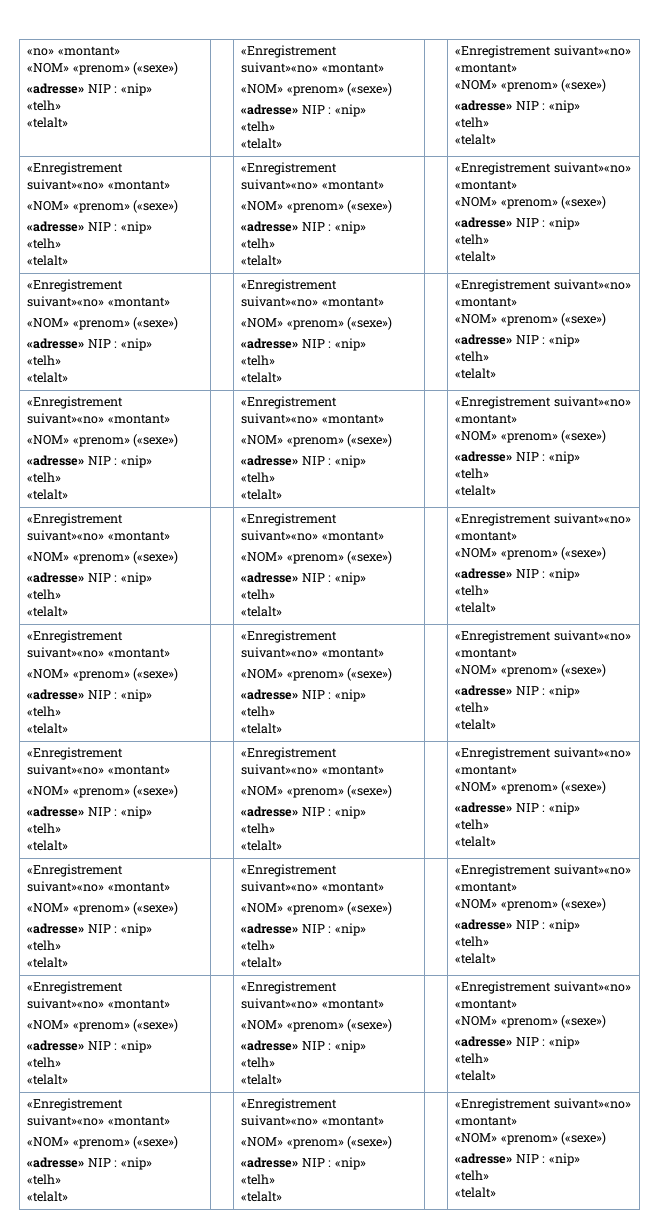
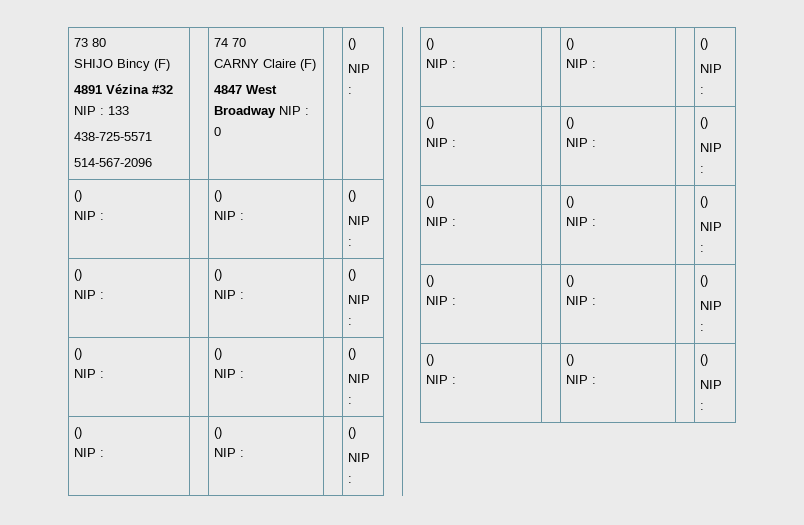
- «no» «montant»
- «NOM» «prenom» («sexe»)
- «adresse» NIP : «nip»
- «telh»
- «telalt» | | «Enregistrement suivant»«no» «montant»
- «NOM» «prenom» («sexe»)
- «adresse» NIP : «nip»
- «telh»
- «telalt» | | «Enregistrement suivant»«no» «montant»
- «NOM» «prenom» («sexe»)
- «adresse» NIP : «nip»
- «telh»
- «telalt»
- «Enregistrement suivant»«no» «montant»
- «NOM» «prenom» («sexe»)
- «adresse» NIP : «nip»
- «telh»
- «telalt» | | «Enregistrement suivant»«no» «montant»
- «NOM» «prenom» («sexe»)
- «adresse» NIP : «nip»
- «telh»
- «telalt» | | «Enregistrement suivant»«no» «montant»
- «NOM» «prenom» («sexe»)
- «adresse» NIP : «nip»
- «telh»
- «telalt»
- «Enregistrement suivant»«no» «montant»
- «NOM» «prenom» («sexe»)
- «adresse» NIP : «nip»
- «telh»
- «telalt» | | «Enregistrement suivant»«no» «montant»
- «NOM» «prenom» («sexe»)
- «adresse» NIP : «nip»
- «telh»
- «telalt» | | «Enregistrement suivant»«no» «montant»
- «NOM» «prenom» («sexe»)
- «adresse» NIP : «nip»
- «telh»
- «telalt»
- «Enregistrement suivant»«no» «montant»
- «NOM» «prenom» («sexe»)
- «adresse» NIP : «nip»
- «telh»
- «telalt» | | «Enregistrement suivant»«no» «montant»
- «NOM» «prenom» («sexe»)
- «adresse» NIP : «nip»
- «telh»
- «telalt» | | «Enregistrement suivant»«no» «montant»
- «NOM» «prenom» («sexe»)
- «adresse» NIP : «nip»
- «telh»
- «telalt»
- «Enregistrement suivant»«no» «montant»
- «NOM» «prenom» («sexe»)
- «adresse» NIP : «nip»
- «telh»
- «telalt» | | «Enregistrement suivant»«no» «montant»
- «NOM» «prenom» («sexe»)
- «adresse» NIP : «nip»
- «telh»
- «telalt» | | «Enregistrement suivant»«no» «montant»
- «NOM» «prenom» («sexe»)
- «adresse» NIP : «nip»
- «telh»
- «telalt»
- «Enregistrement suivant»«no» «montant»
- «NOM» «prenom» («sexe»)
- «adresse» NIP : «nip»
- «telh»
- «telalt» | | «Enregistrement suivant»«no» «montant»
- «NOM» «prenom» («sexe»)
- «adresse» NIP : «nip»
- «telh»
- «telalt» | | «Enregistrement suivant»«no» «montant»
- «NOM» «prenom» («sexe»)
- «adresse» NIP : «nip»
- «telh»
- «telalt»
- «Enregistrement suivant»«no» «montant»
- «NOM» «prenom» («sexe»)
- «adresse» NIP : «nip»
- «telh»
- «telalt» | | «Enregistrement suivant»«no» «montant»
- «NOM» «prenom» («sexe»)
- «adresse» NIP : «nip»
- «telh»
- «telalt» | | «Enregistrement suivant»«no» «montant»
- «NOM» «prenom» («sexe»)
- «adresse» NIP : «nip»
- «telh»
- «telalt»
- «Enregistrement suivant»«no» «montant»
- «NOM» «prenom» («sexe»)
- «adresse» NIP : «nip»
- «telh»
- «telalt» | | «Enregistrement suivant»«no» «montant»
- «NOM» «prenom» («sexe»)
- «adresse» NIP : «nip»
- «telh»
- «telalt» | | «Enregistrement suivant»«no» «montant»
- «NOM» «prenom» («sexe»)
- «adresse» NIP : «nip»
- «telh»
- «telalt»
- «Enregistrement suivant»«no» «montant»
- «NOM» «prenom» («sexe»)
- «adresse» NIP : «nip»
- «telh»
- «telalt» | | «Enregistrement suivant»«no» «montant»
- «NOM» «prenom» («sexe»)
- «adresse» NIP : «nip»
- «telh»
- «telalt» | | «Enregistrement suivant»«no» «montant»
- «NOM» «prenom» («sexe»)
- «adresse» NIP : «nip»
- «telh»
- «telalt»
- «Enregistrement suivant»«no» «montant»
- «NOM» «prenom» («sexe»)
- «adresse» NIP : «nip»
- «telh»
- «telalt» | | «Enregistrement suivant»«no» «montant»
- «NOM» «prenom» («sexe»)
- «adresse» NIP : «nip»
- «telh»
- «telalt» | | «Enregistrement suivant»«no» «montant»
- «NOM» «prenom» («sexe»)
- «adresse» NIP : «nip»
- «telh»
- «telalt»
+ 73 80
+ SHIJO Bincy (F)
+ 4891 Vézina #32 NIP : 133
+ 438-725-5571
+ 514-567-2096 | | 74 70
+ CARNY Claire (F)
+ 4847 West Broadway NIP : 0 | | ()
+ NIP :
+ ()
+ NIP : | | ()
+ NIP : | | ()
+ NIP :
+ ()
+ NIP : | | ()
+ NIP : | | ()
+ NIP :
+ ()
+ NIP : | | ()
+ NIP : | | ()
+ NIP :
+ ()
+ NIP : | | ()
+ NIP : | | ()
+ NIP :
+ ()
+ NIP : | | ()
+ NIP : | | ()
+ NIP :
+ ()
+ NIP : | | ()
+ NIP : | | ()
+ NIP :
+ ()
+ NIP : | | ()
+ NIP : | | ()
+ NIP :
+ ()
+ NIP : | | ()
+ NIP : | | ()
+ NIP :
+ ()
+ NIP : | | ()
+ NIP : | | ()
+ NIP :

